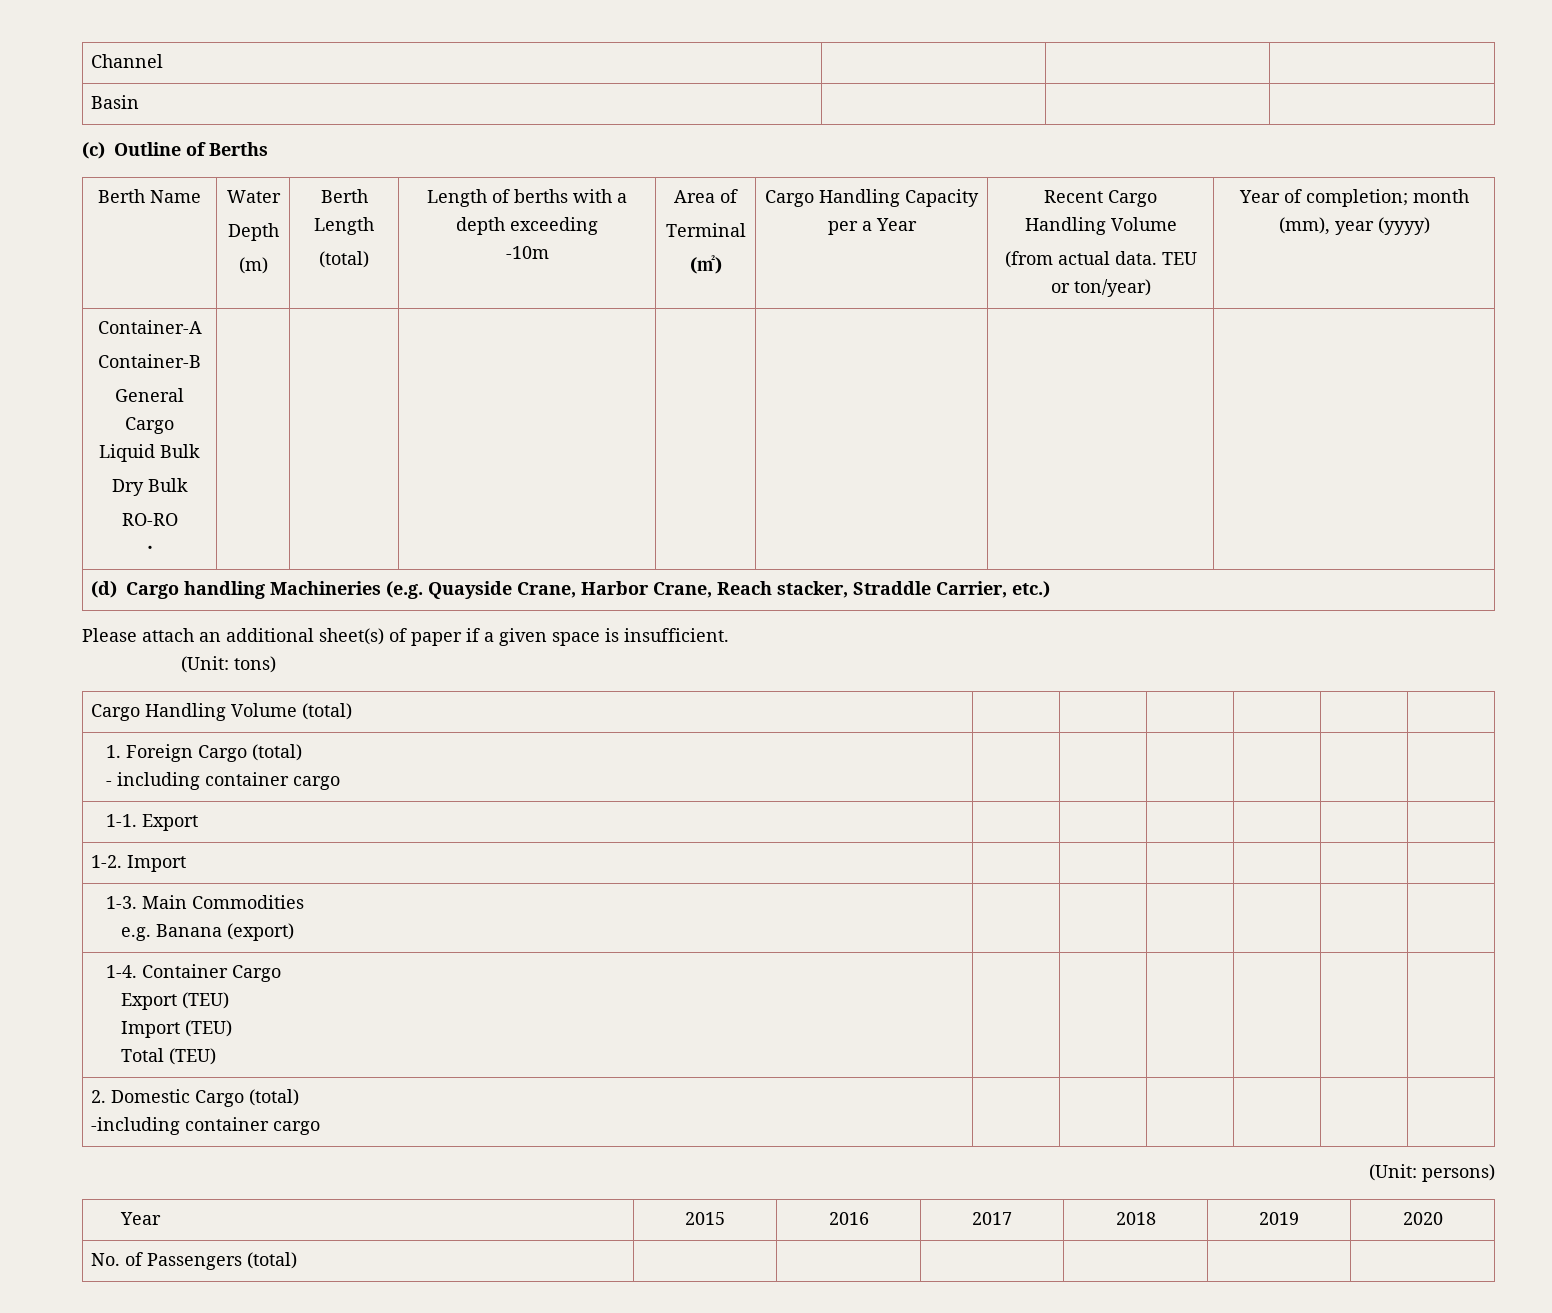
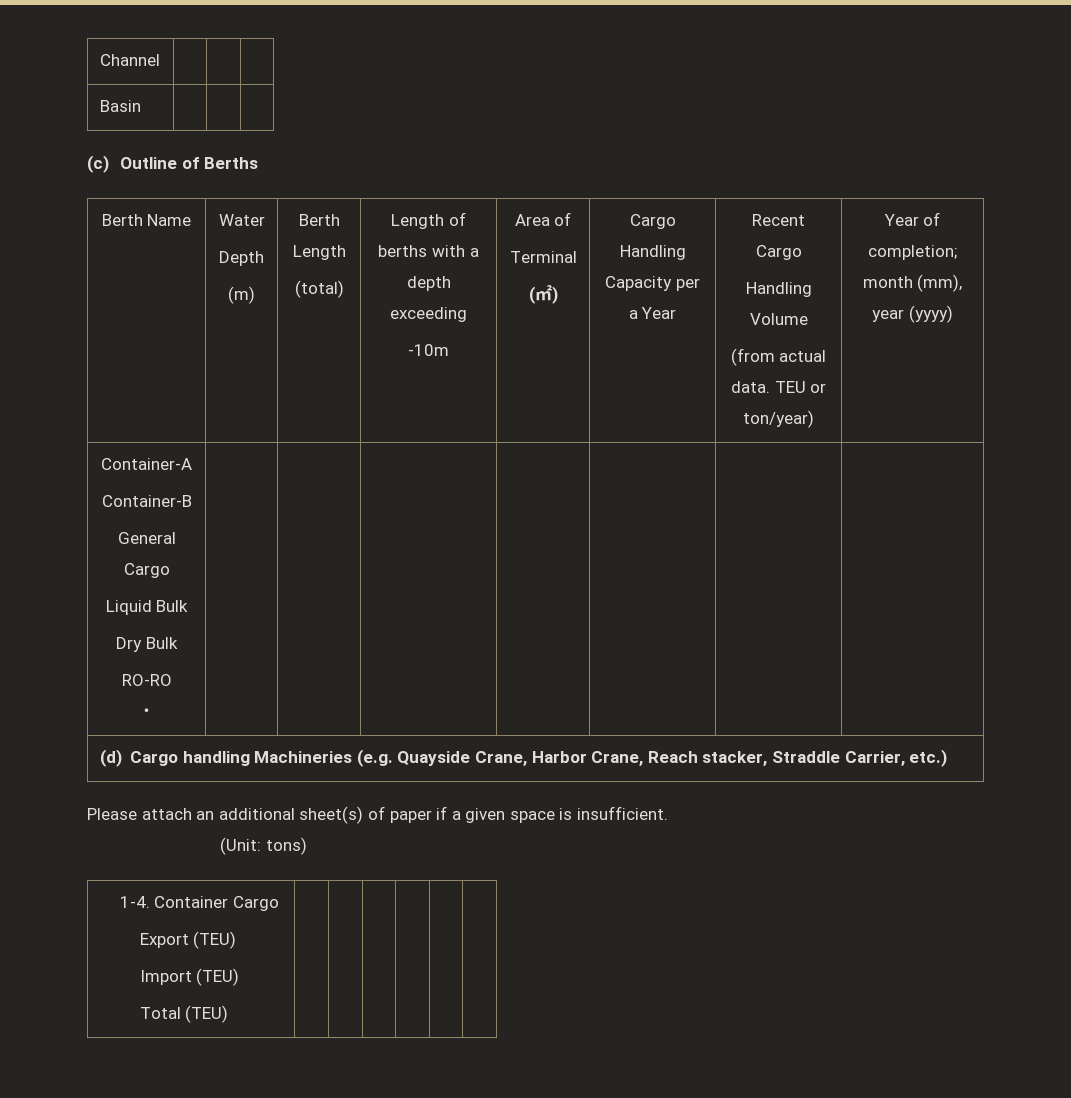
- Cargo Handling Volume (total) | | | | | |
- 1. Foreign Cargo (total)
- - including container cargo | | | | | |
- 1-1. Export | | | | | |
- 1-2. Import | | | | | |
- 1-3. Main Commodities
- e.g. Banana (export) | | | | | |
- 2. Domestic Cargo (total)
- -including container cargo | | | | | |
- (Unit: persons)
- Year | 2015 | 2016 | 2017 | 2018 | 2019 | 2020
- No. of Passengers (total) | | | | | |

